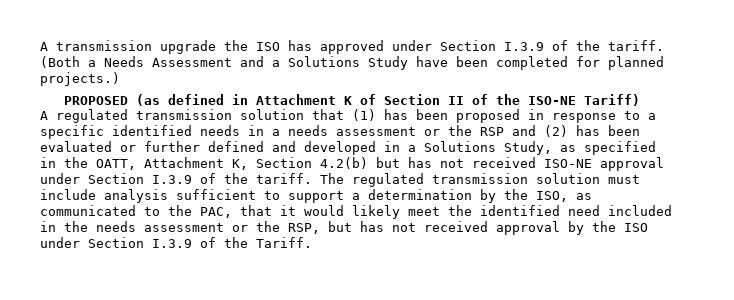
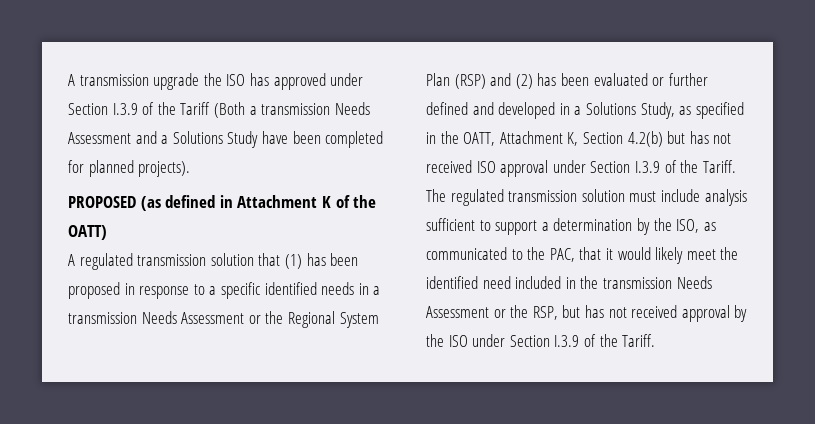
- A transmission upgrade the ISO has approved under Section I.3.9 of the tariff. (Both a Needs Assessment and a Solutions Study have been completed for planned projects.)
+ A transmission upgrade the ISO has approved under Section I.3.9 of the Tariff (Both a transmission Needs Assessment and a Solutions Study have been completed for planned projects).
- PROPOSED (as defined in Attachment K of Section II of the ISO-NE Tariff)
+ PROPOSED (as defined in Attachment K of the OATT)
- A regulated transmission solution that (1) has been proposed in response to a specific identified needs in a needs assessment or the RSP and (2) has been evaluated or further defined and developed in a Solutions Study, as specified in the OATT, Attachment K, Section 4.2(b) but has not received ISO-NE approval under Section I.3.9 of the tariff.
+ A regulated transmission solution that (1) has been proposed in response to a specific identified needs in a transmission Needs Assessment or the Regional System Plan (RSP) and (2) has been evaluated or further defined and developed in a Solutions Study, as specified in the OATT, Attachment K, Section 4.2(b) but has not received ISO approval under Section I.3.9 of the Tariff.
- The regulated transmission solution must include analysis sufficient to support a determination by the ISO, as communicated to the PAC, that it would likely meet the identified need included in the needs assessment or the RSP, but has not received approval by the ISO under Section I.3.9 of the Tariff.
+ The regulated transmission solution must include analysis sufficient to support a determination by the ISO, as communicated to the PAC, that it would likely meet the identified need included in the transmission Needs Assessment or the RSP, but has not received approval by the ISO under Section I.3.9 of the Tariff.

